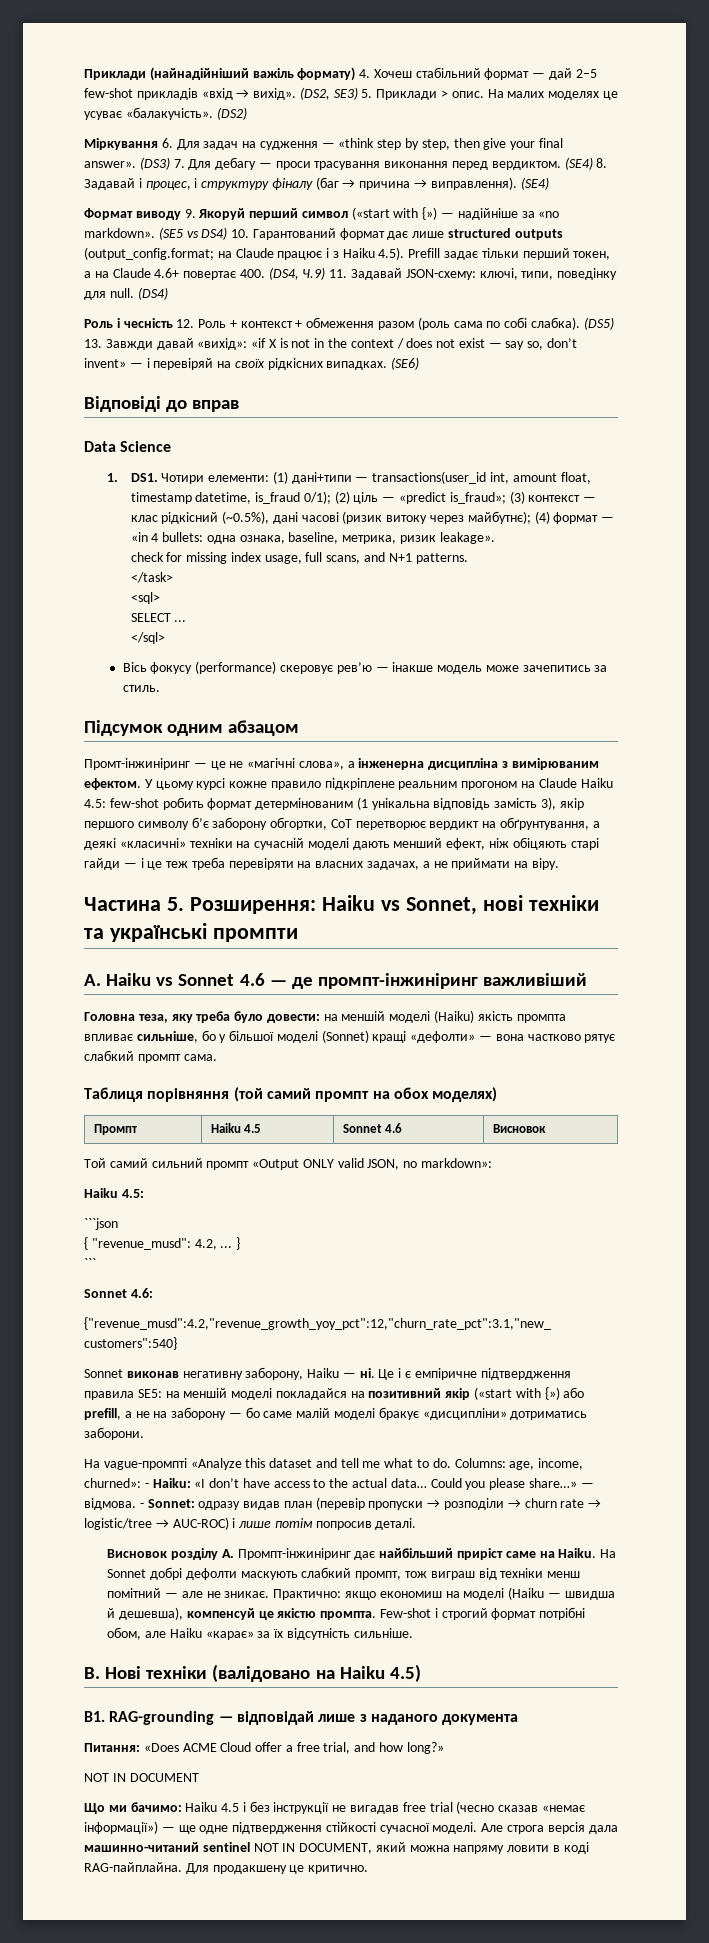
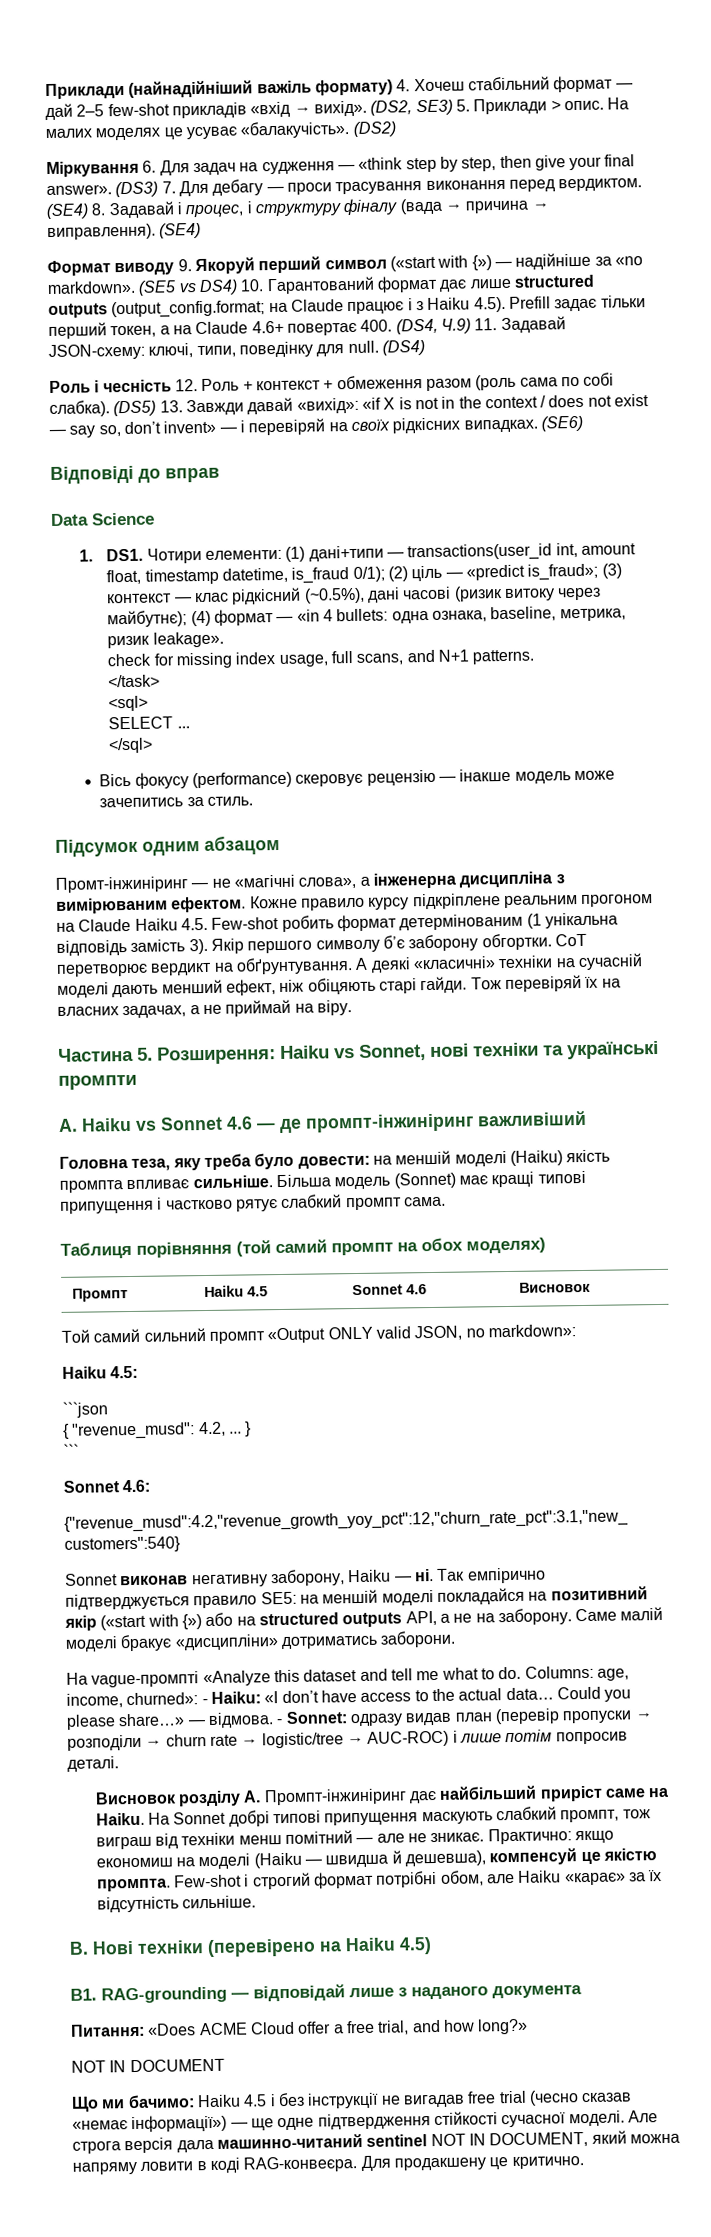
- (SE4) 8. Задавай і процес, і структуру фіналу (баг → причина → виправлення).
+ (SE4) 8. Задавай і процес, і структуру фіналу (вада → причина → виправлення).
- Вісь фокусу (performance) скеровує рев’ю — інакше модель може зачепитись за стиль.
+ Вісь фокусу (performance) скеровує рецензію — інакше модель може зачепитись за стиль.
- Промт-інжиніринг — це не «магічні слова», а інженерна дисципліна з вимірюваним ефектом.
+ Промт-інжиніринг — не «магічні слова», а інженерна дисципліна з вимірюваним ефектом.
- У цьому курсі кожне правило підкріплене реальним прогоном на Claude Haiku 4.5: few-shot робить формат детермінованим (1 унікальна відповідь замість 3), якір першого символу б’є заборону обгортки, CoT перетворює вердикт на обґрунтування, а деякі «класичні» техніки на сучасній моделі дають менший ефект, ніж обіцяють старі гайди — і це теж треба перевіряти на власних задачах, а не приймати на віру.
+ Кожне правило курсу підкріплене реальним прогоном на Claude Haiku 4.5. Few-shot робить формат детермінованим (1 унікальна відповідь замість 3). Якір першого символу б’є заборону обгортки. CoT перетворює вердикт на обґрунтування. А деякі «класичні» техніки на сучасній моделі дають менший ефект, ніж обіцяють старі гайди. Тож перевіряй їх на власних задачах, а не приймай на віру.
- Головна теза, яку треба було довести: на меншій моделі (Haiku) якість промпта впливає сильніше, бо у більшої моделі (Sonnet) кращі «дефолти» — вона частково рятує слабкий промпт сама.
+ Головна теза, яку треба було довести: на меншій моделі (Haiku) якість промпта впливає сильніше. Більша модель (Sonnet) має кращі типові припущення і частково рятує слабкий промпт сама.
- Це і є емпіричне підтвердження правила SE5: на меншій моделі покладайся на позитивний якір («start with {») або prefill, а не на заборону — бо саме малій моделі бракує «дисципліни» дотриматись заборони.
+ Так емпірично підтверджується правило SE5: на меншій моделі покладайся на позитивний якір («start with {») або на structured outputs API, а не на заборону. Саме малій моделі бракує «дисципліни» дотриматись заборони.
- На Sonnet добрі дефолти маскують слабкий промпт, тож виграш від техніки менш помітний — але не зникає.
+ На Sonnet добрі типові припущення маскують слабкий промпт, тож виграш від техніки менш помітний — але не зникає.
- B. Нові техніки (валідовано на Haiku 4.5)
+ B. Нові техніки (перевірено на Haiku 4.5)
- Але строга версія дала машинно-читаний sentinel NOT IN DOCUMENT, який можна напряму ловити в коді RAG-пайплайна.
+ Але строга версія дала машинно-читаний sentinel NOT IN DOCUMENT, який можна напряму ловити в коді RAG-конвеєра.

